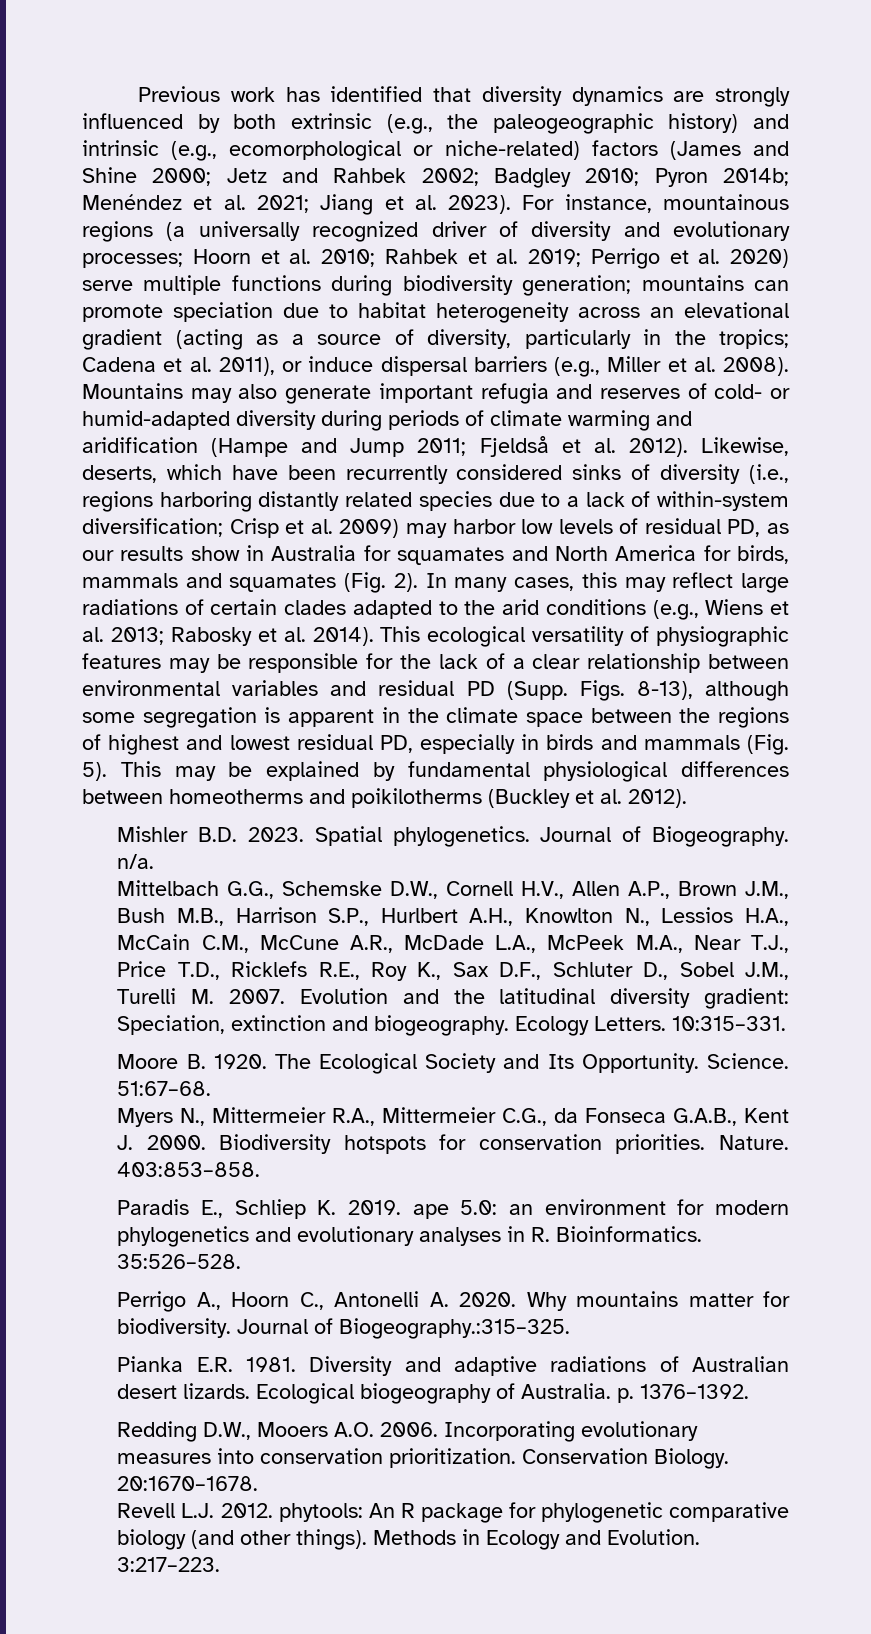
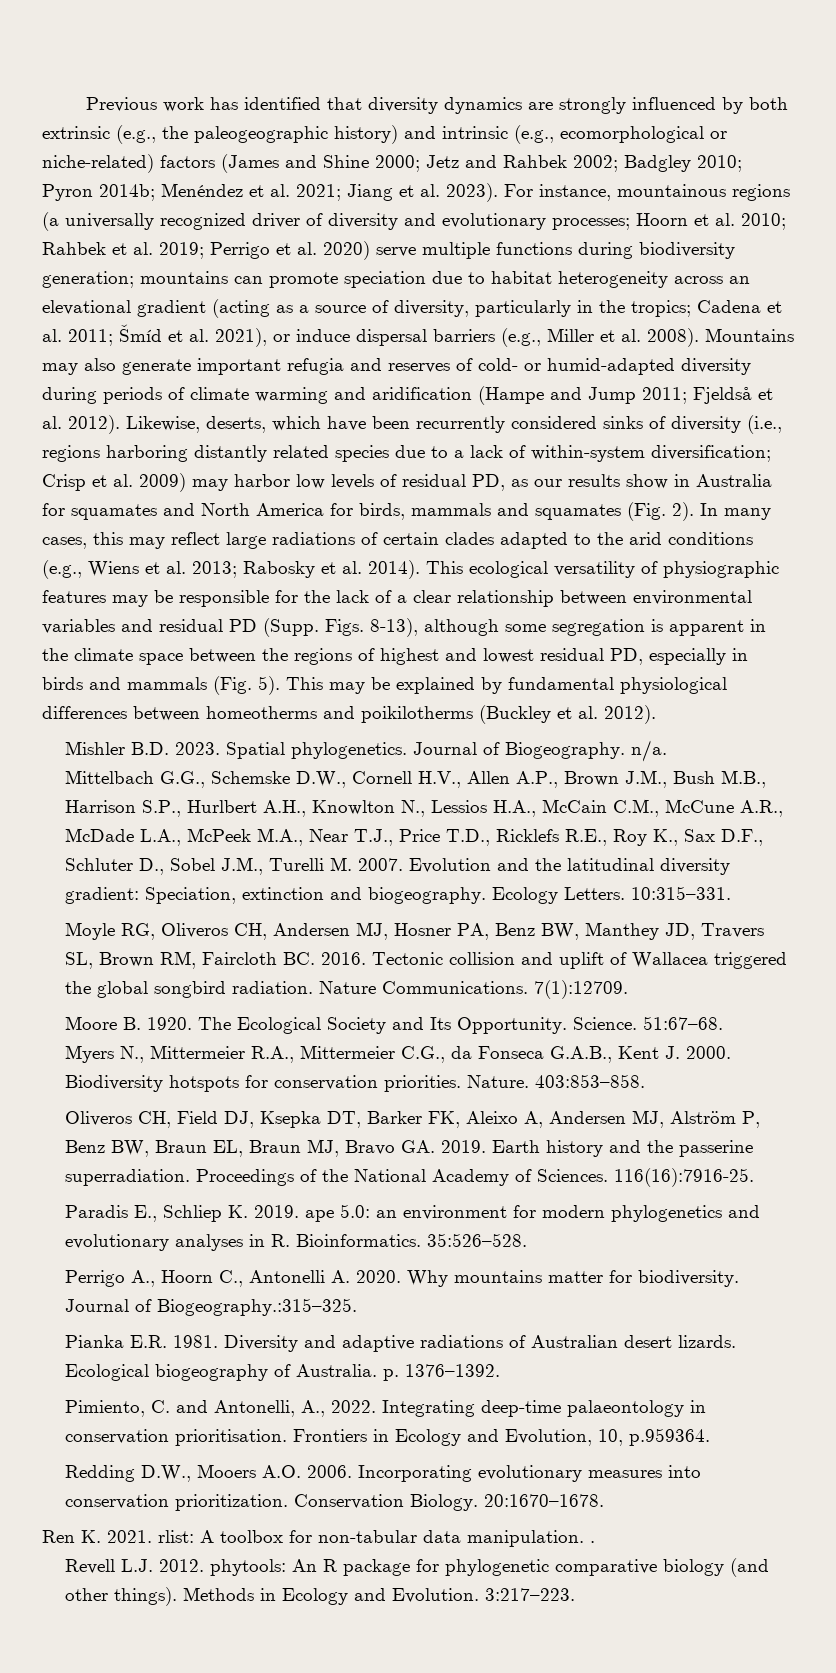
- Cadena et al. 2011), or induce dispersal barriers (e.g., Miller et al. 2008).
+ Cadena et al. 2011; Šmíd et al. 2021), or induce dispersal barriers (e.g., Miller et al. 2008).
+ Moyle RG, Oliveros CH, Andersen MJ, Hosner PA, Benz BW, Manthey JD, Travers SL, Brown RM, Faircloth BC. 2016. Tectonic collision and uplift of Wallacea triggered the global songbird radiation. Nature Communications. 7(1):12709.
+ Oliveros CH, Field DJ, Ksepka DT, Barker FK, Aleixo A, Andersen MJ, Alström P, Benz BW, Braun EL, Braun MJ, Bravo GA. 2019. Earth history and the passerine superradiation. Proceedings of the National Academy of Sciences. 116(16):7916-25.
+ Pimiento, C. and Antonelli, A., 2022. Integrating deep-time palaeontology in conservation prioritisation. Frontiers in Ecology and Evolution, 10, p.959364.
+ Ren K. 2021. rlist: A toolbox for non-tabular data manipulation. .

